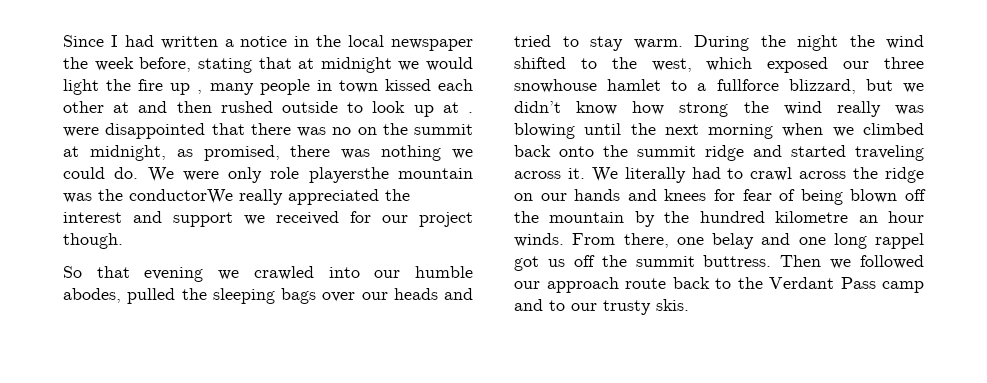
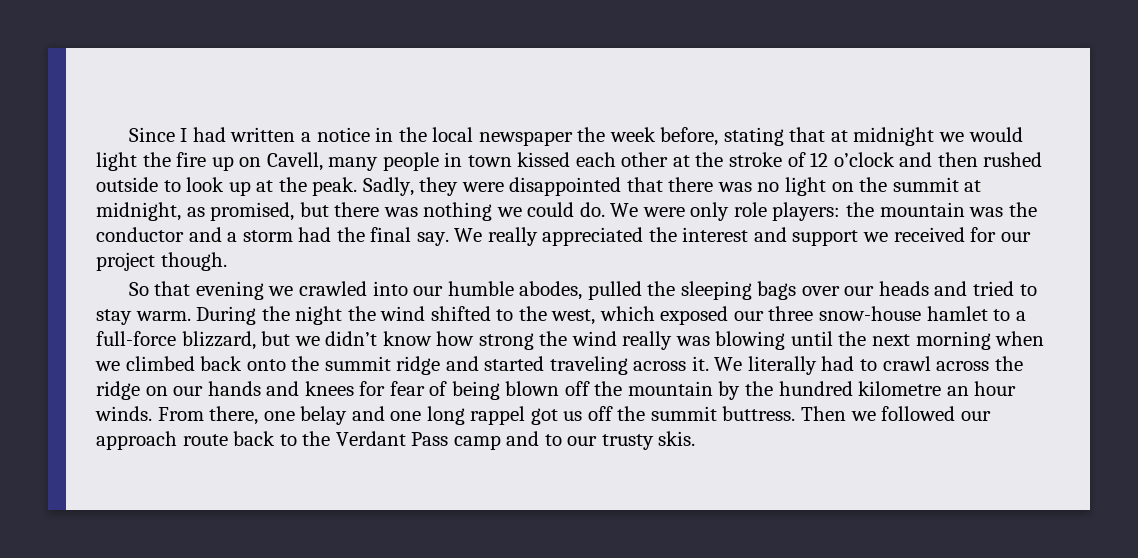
- Since I had written a notice in the local newspaper the week before, stating that at midnight we would light the fire up , many people in town kissed each other at and then rushed outside to look up at . were disappointed that there was no on the summit at midnight, as promised, there was nothing we could do.
+ Since I had written a notice in the local newspaper the week before, stating that at midnight we would light the fire up on Cavell, many people in town kissed each other at the stroke of 12 o’clock and then rushed outside to look up at the peak. Sadly, they were disappointed that there was no light on the summit at midnight, as promised, but there was nothing we could do.
- We were only role playersthe mountain was the conductorWe really appreciated the interest and support we received for our project though.
+ We were only role players: the mountain was the conductor and a storm had the final say. We really appreciated the interest and support we received for our project though.
- During the night the wind shifted to the west, which exposed our three snowhouse hamlet to a fullforce blizzard, but we didn’t know how strong the wind really was blowing until the next morning when we climbed back onto the summit ridge and started traveling across it.
+ During the night the wind shifted to the west, which exposed our three snow-house hamlet to a full-force blizzard, but we didn’t know how strong the wind really was blowing until the next morning when we climbed back onto the summit ridge and started traveling across it.

